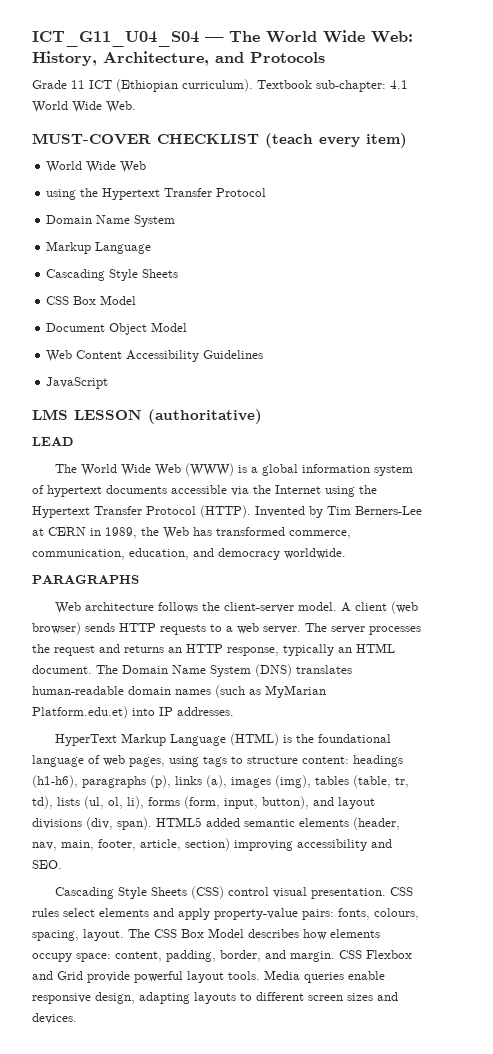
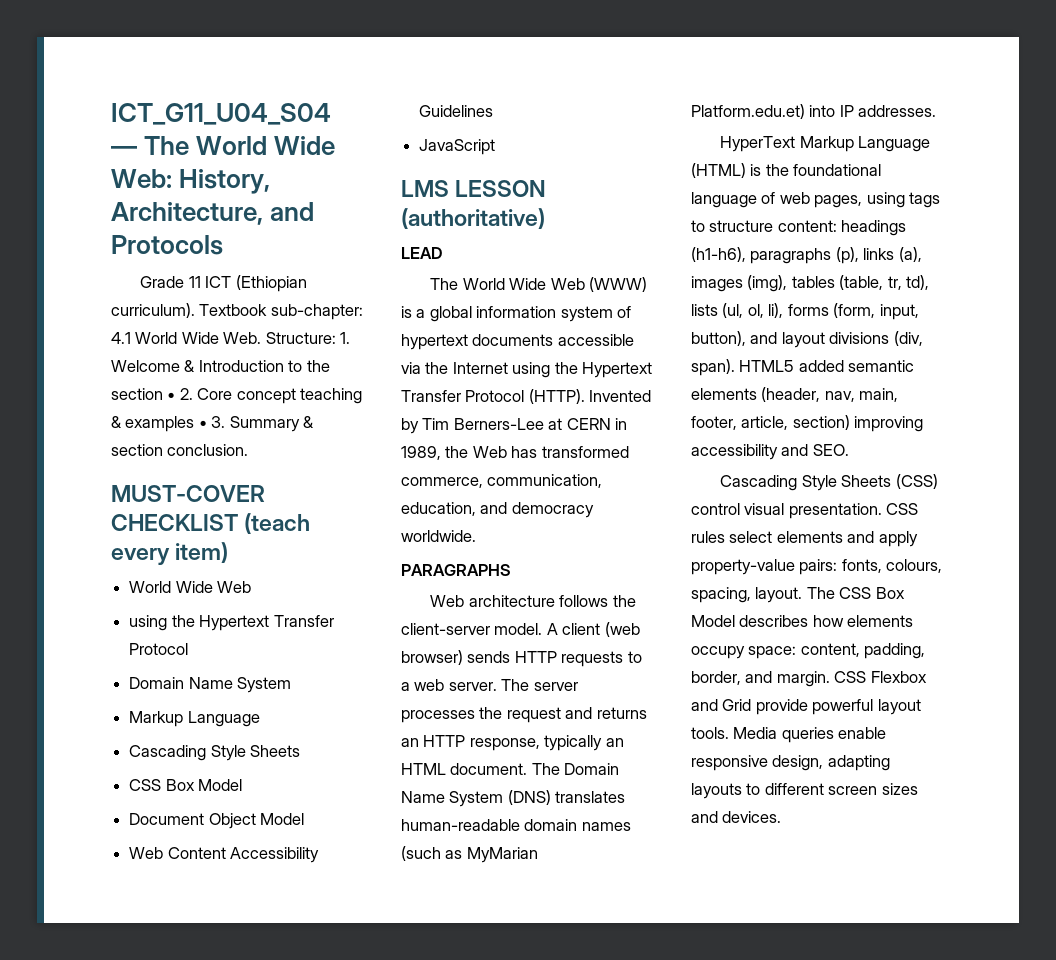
- Textbook sub-chapter: 4.1 World Wide Web.
+ Textbook sub-chapter: 4.1 World Wide Web. Structure: 1. Welcome & Introduction to the section • 2. Core concept teaching & examples • 3. Summary & section conclusion.

